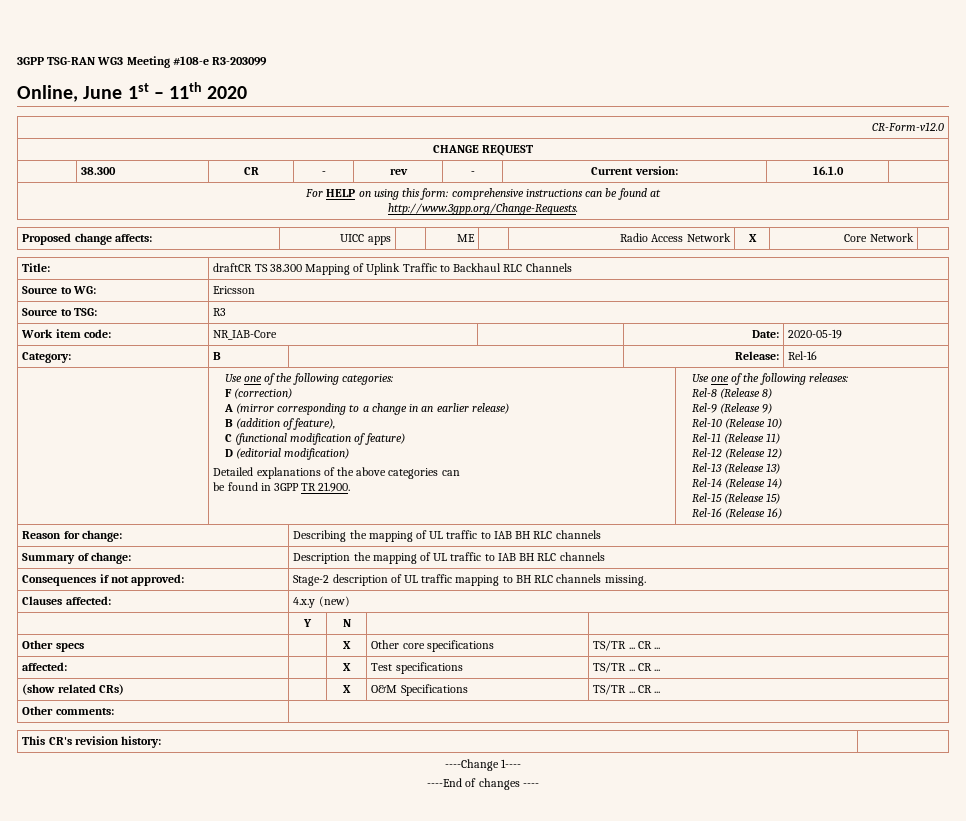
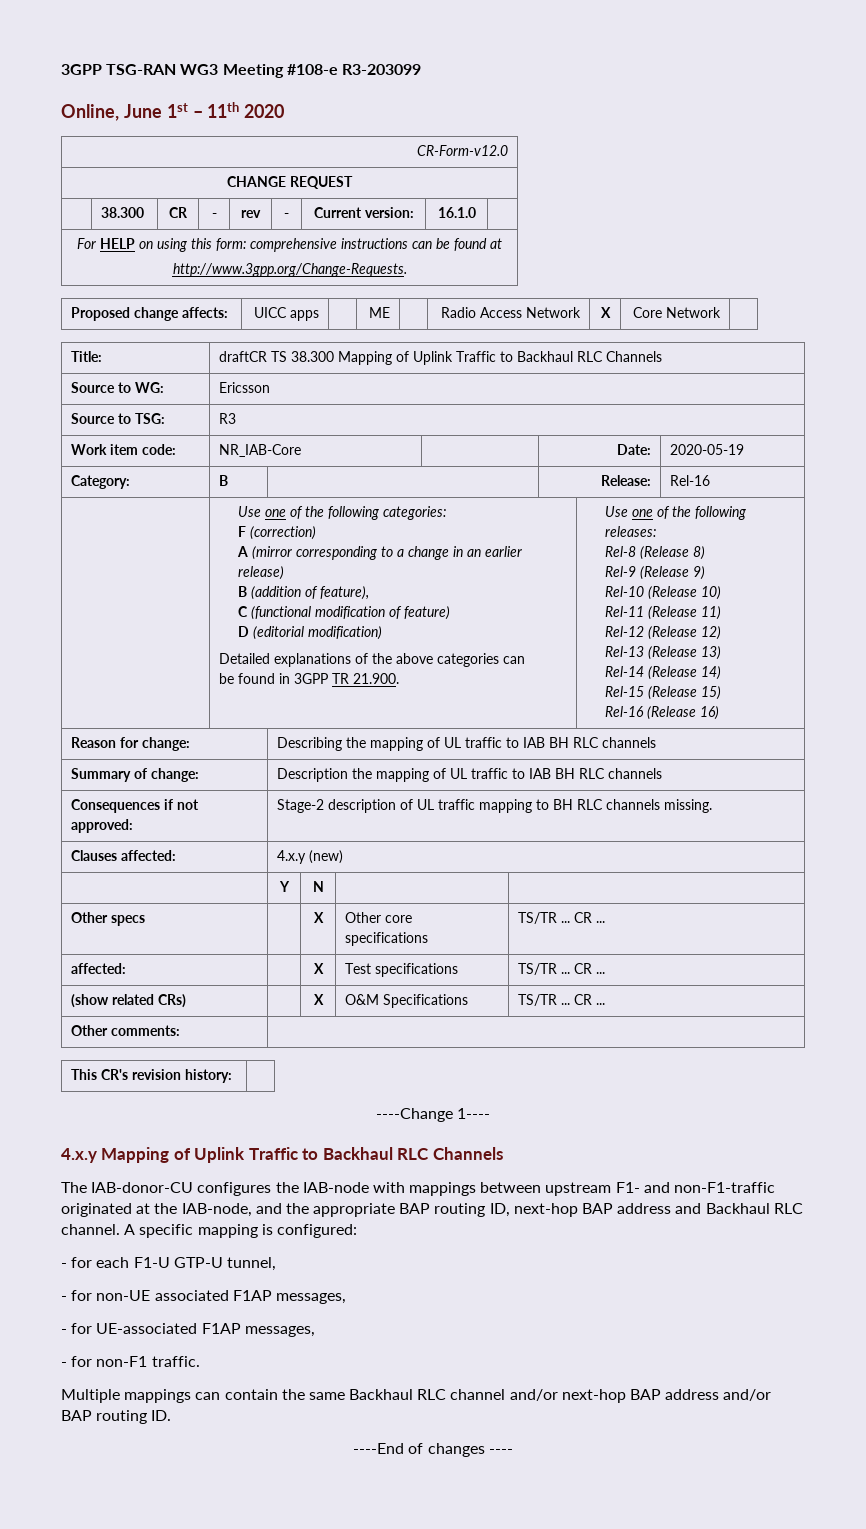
+ 4.x.y Mapping of Uplink Traffic to Backhaul RLC Channels
+ The IAB-donor-CU configures the IAB-node with mappings between upstream F1- and non-F1-traffic originated at the IAB-node, and the appropriate BAP routing ID, next-hop BAP address and Backhaul RLC channel. A specific mapping is configured:
+ - for each F1-U GTP-U tunnel,
+ - for non-UE associated F1AP messages,
+ - for UE-associated F1AP messages,
+ - for non-F1 traffic.
+ Multiple mappings can contain the same Backhaul RLC channel and/or next-hop BAP address and/or BAP routing ID.

